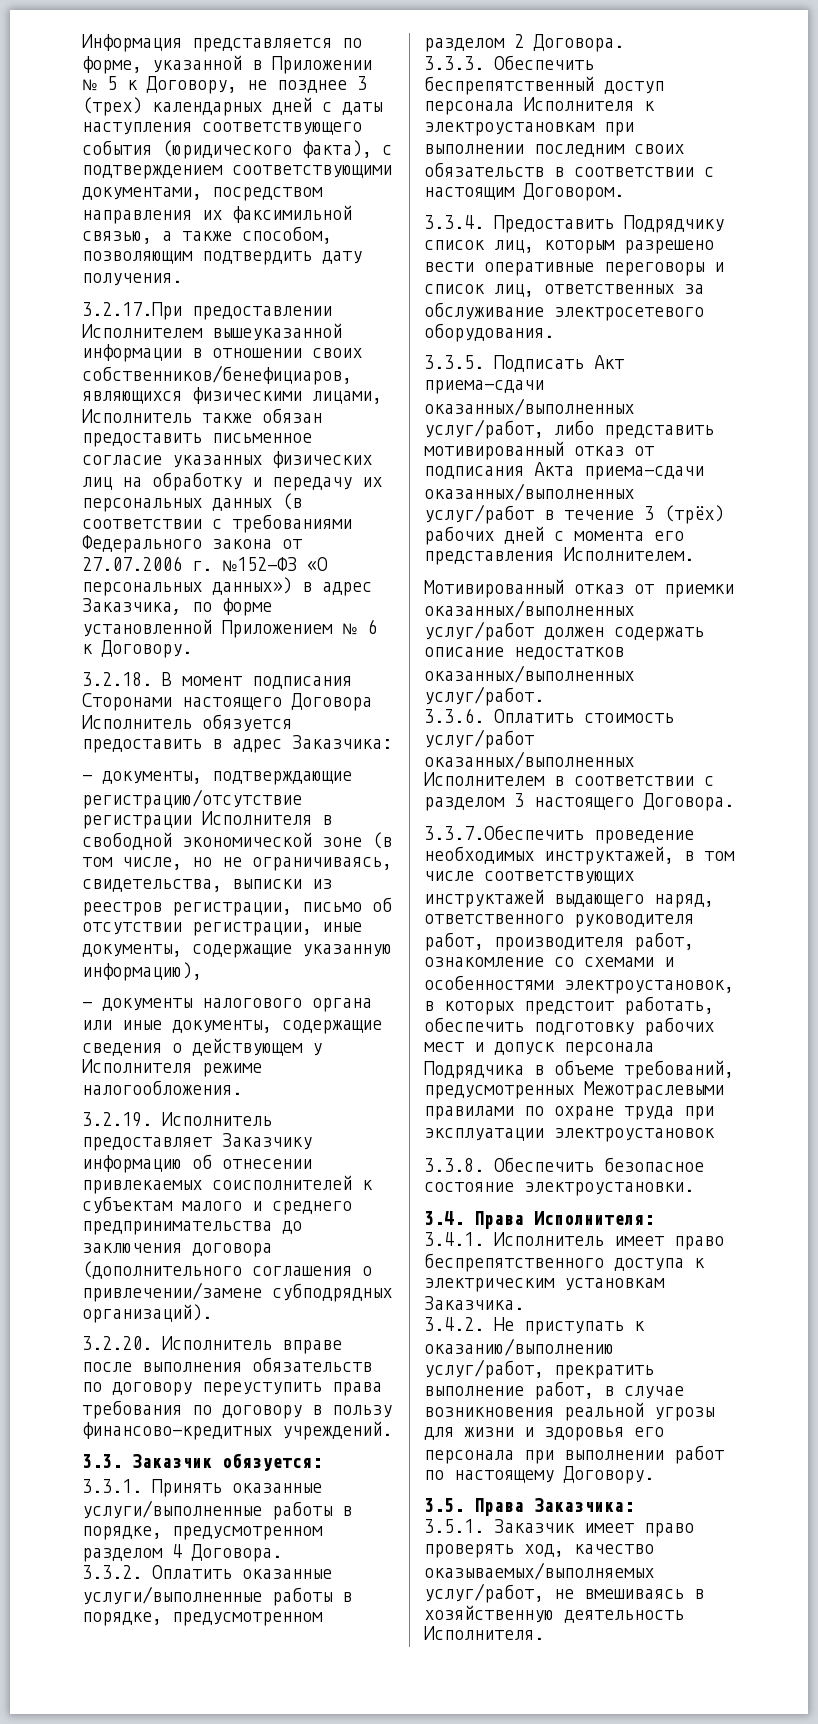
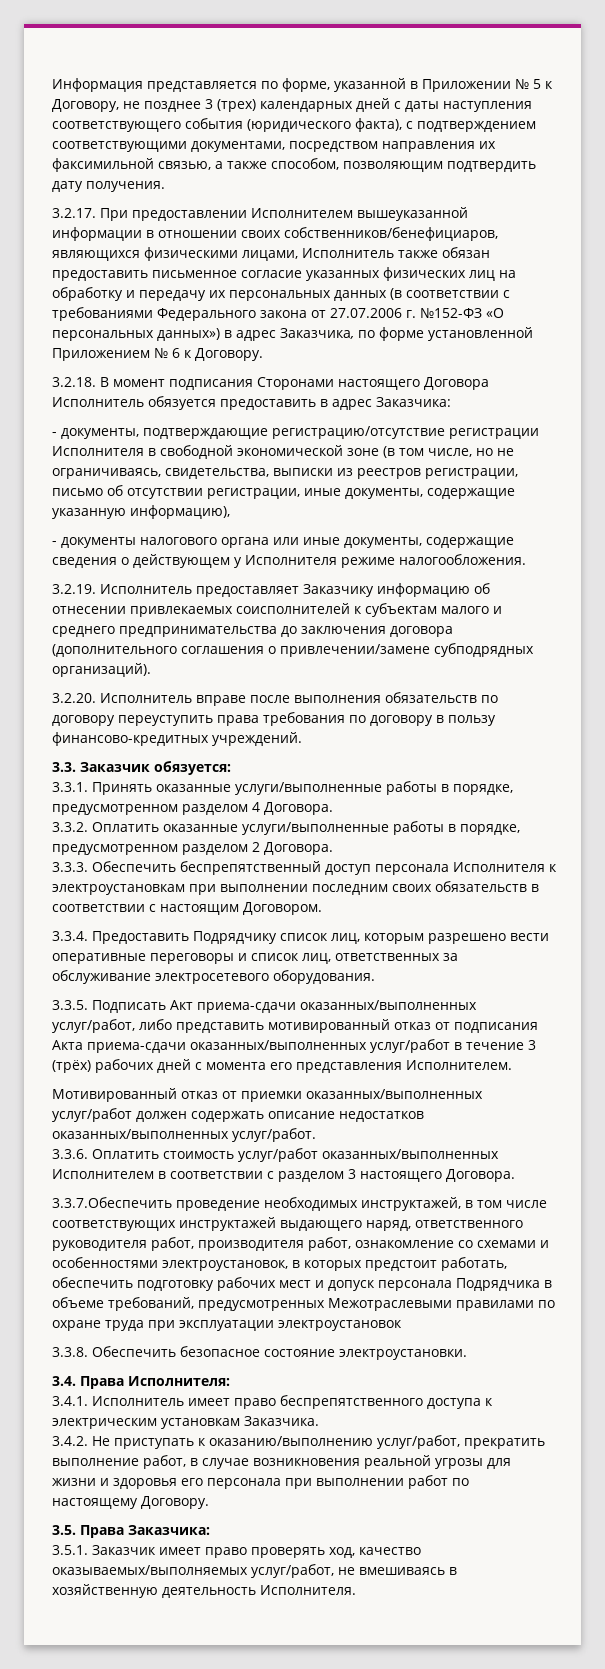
- 3.2.17.При предоставлении Исполнителем вышеуказанной информации в отношении своих собственников/бенефициаров, являющихся физическими лицами, Исполнитель также обязан предоставить письменное согласие указанных физических лиц на обработку и передачу их персональных данных (в соответствии с требованиями Федерального закона от 27.07.2006 г. №152-ФЗ «О персональных данных») в адрес Заказчика, по форме установленной Приложением № 6 к Договору.
+ 3.2.17. При предоставлении Исполнителем вышеуказанной информации в отношении своих собственников/бенефициаров, являющихся физическими лицами, Исполнитель также обязан предоставить письменное согласие указанных физических лиц на обработку и передачу их персональных данных (в соответствии с требованиями Федерального закона от 27.07.2006 г. №152-ФЗ «О персональных данных») в адрес Заказчика, по форме установленной Приложением № 6 к Договору.

